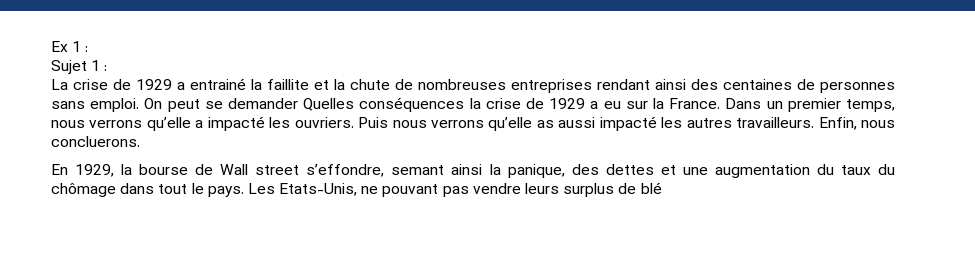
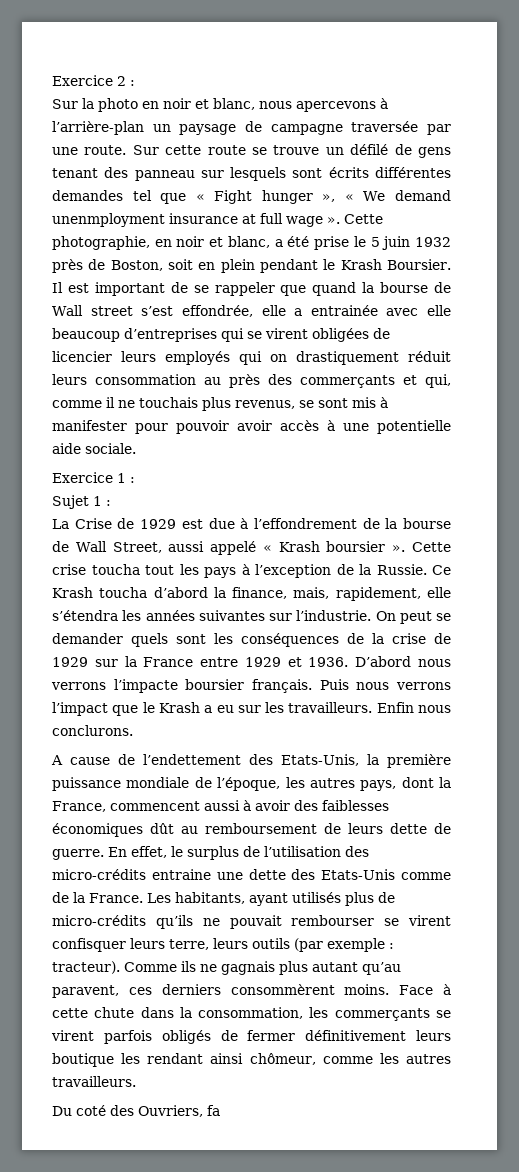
- Ex 1 :
+ Exercice 2 :
+ Sur la photo en noir et blanc, nous apercevons à l’arrière-plan un paysage de campagne traversée par une route. Sur cette route se trouve un défilé de gens tenant des panneau sur lesquels sont écrits différentes demandes tel que « Fight hunger », « We demand unenmployment insurance at full wage ». Cette photographie, en noir et blanc, a été prise le 5 juin 1932 près de Boston, soit en plein pendant le Krash Boursier. Il est important de se rappeler que quand la bourse de Wall street s’est effondrée, elle a entrainée avec elle beaucoup d’entreprises qui se virent obligées de licencier leurs employés qui on drastiquement réduit leurs consommation au près des commerçants et qui, comme il ne touchais plus revenus, se sont mis à manifester pour pouvoir avoir accès à une potentielle aide sociale.
+ Exercice 1 :
- La crise de 1929 a entrainé la faillite et la chute de nombreuses entreprises rendant ainsi des centaines de personnes sans emploi. On peut se demander Quelles conséquences la crise de 1929 a eu sur la France. Dans un premier temps, nous verrons qu’elle a impacté les ouvriers. Puis nous verrons qu’elle as aussi impacté les autres travailleurs. Enfin, nous concluerons.
- En 1929, la bourse de Wall street s’effondre, semant ainsi la panique, des dettes et une augmentation du taux du chômage dans tout le pays. Les Etats-Unis, ne pouvant pas vendre leurs surplus de blé
+ La Crise de 1929 est due à l’effondrement de la bourse de Wall Street, aussi appelé « Krash boursier ». Cette crise toucha tout les pays à l’exception de la Russie. Ce Krash toucha d’abord la finance, mais, rapidement, elle s’étendra les années suivantes sur l’industrie. On peut se demander quels sont les conséquences de la crise de 1929 sur la France entre 1929 et 1936. D’abord nous verrons l’impacte boursier français. Puis nous verrons l’impact que le Krash a eu sur les travailleurs. Enfin nous conclurons.
+ A cause de l’endettement des Etats-Unis, la première puissance mondiale de l’époque, les autres pays, dont la France, commencent aussi à avoir des faiblesses économiques dût au remboursement de leurs dette de guerre. En effet, le surplus de l’utilisation des micro-crédits entraine une dette des Etats-Unis comme de la France. Les habitants, ayant utilisés plus de micro-crédits qu’ils ne pouvait rembourser se virent confisquer leurs terre, leurs outils (par exemple : tracteur). Comme ils ne gagnais plus autant qu’au paravent, ces derniers consommèrent moins. Face à cette chute dans la consommation, les commerçants se virent parfois obligés de fermer définitivement leurs boutique les rendant ainsi chômeur, comme les autres travailleurs.
+ Du coté des Ouvriers, fa

